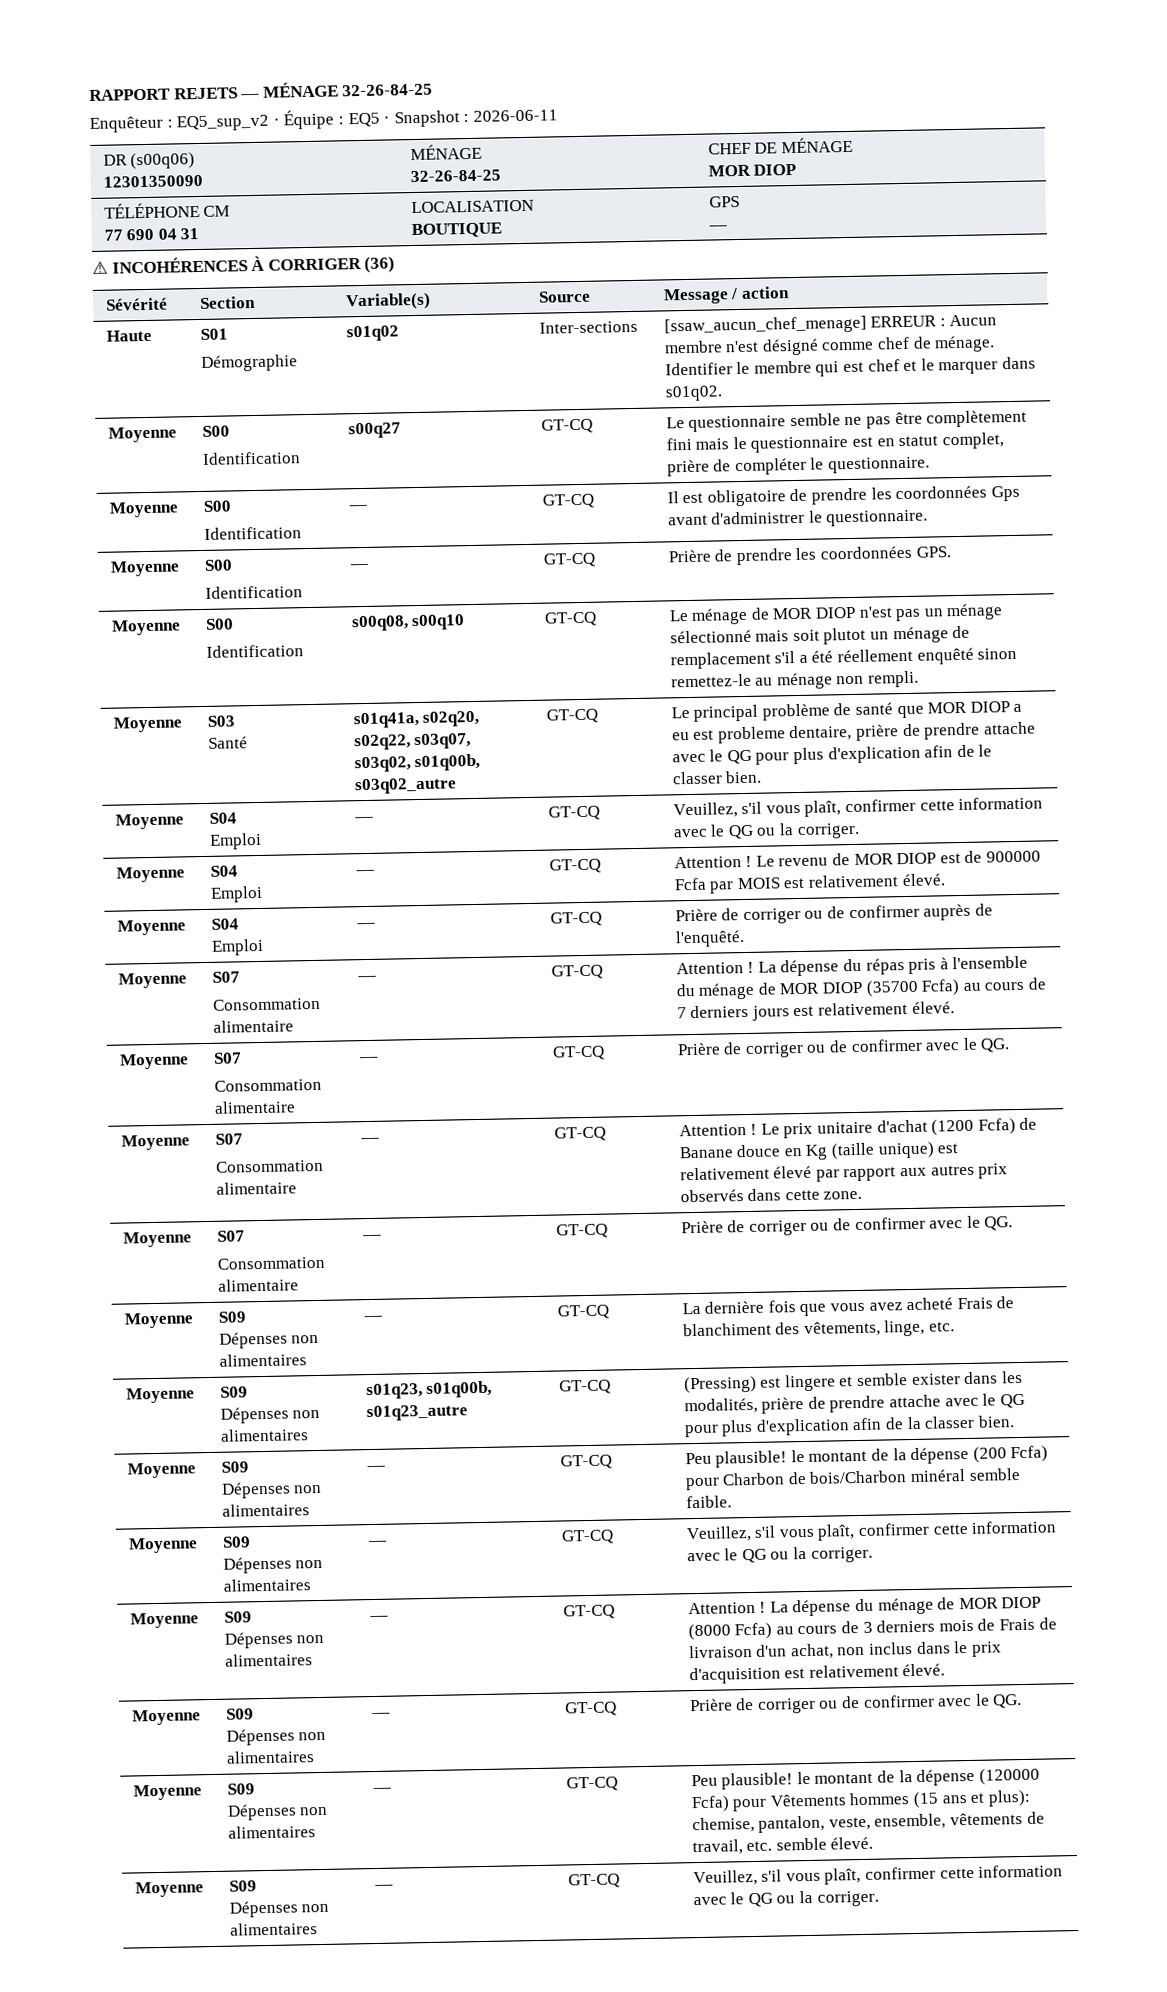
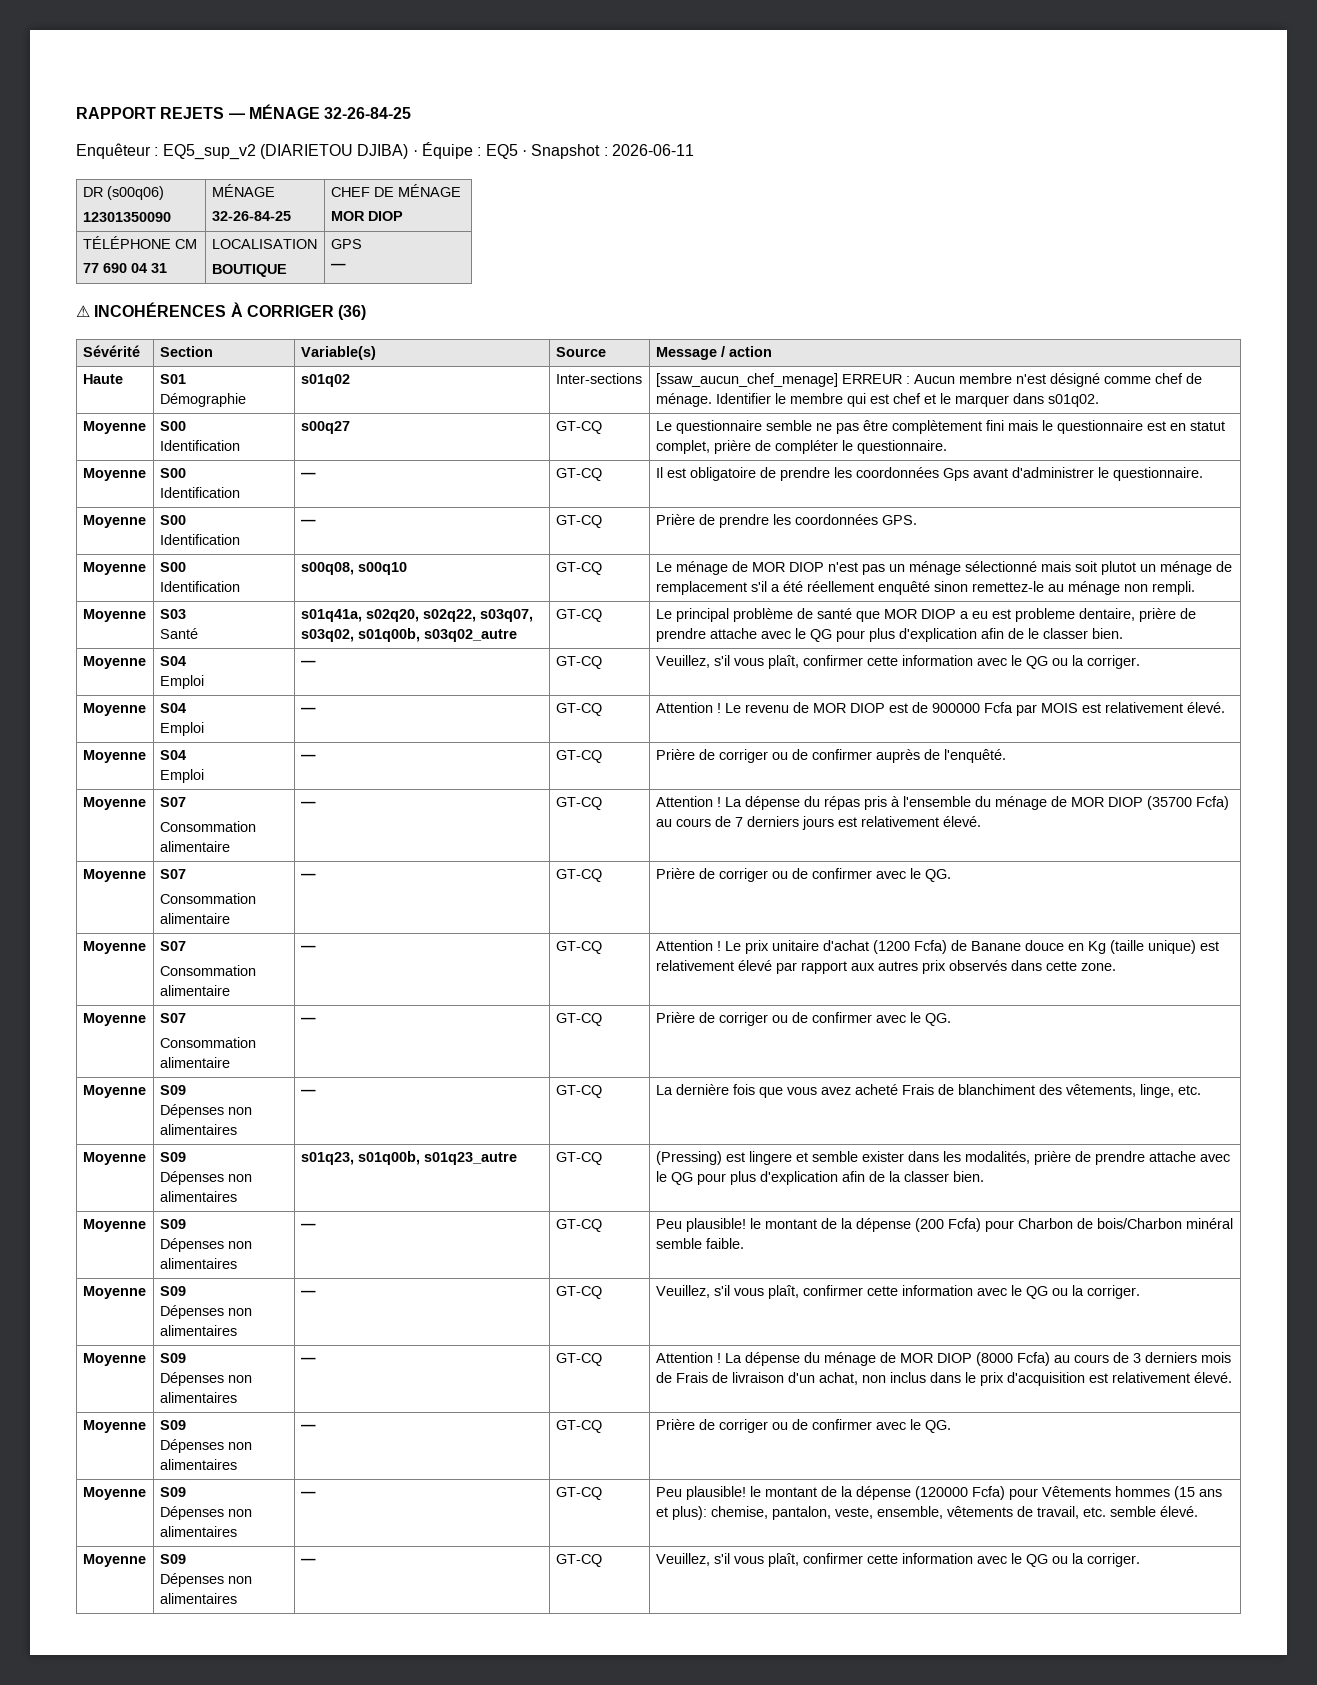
- Enquêteur : EQ5_sup_v2 · Équipe : EQ5 · Snapshot : 2026-06-11
+ Enquêteur : EQ5_sup_v2 (DIARIETOU DJIBA) · Équipe : EQ5 · Snapshot : 2026-06-11

